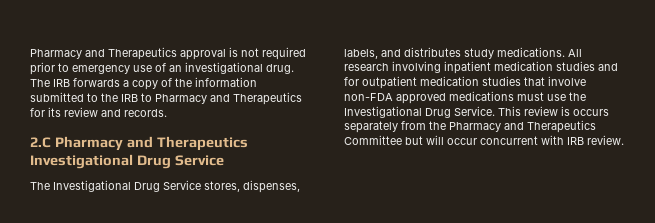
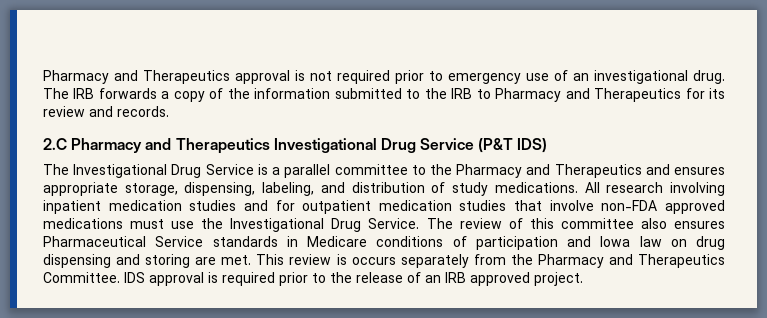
- 2.C Pharmacy and Therapeutics Investigational Drug Service
+ 2.C Pharmacy and Therapeutics Investigational Drug Service (P&T IDS)
- The Investigational Drug Service stores, dispenses, labels, and distributes study medications.
+ The Investigational Drug Service is a parallel committee to the Pharmacy and Therapeutics and ensures appropriate storage, dispensing, labeling, and distribution of study medications.
+ The review of this committee also ensures Pharmaceutical Service standards in Medicare conditions of participation and Iowa law on drug dispensing and storing are met.
- This review is occurs separately from the Pharmacy and Therapeutics Committee but will occur concurrent with IRB review.
+ This review is occurs separately from the Pharmacy and Therapeutics Committee. IDS approval is required prior to the release of an IRB approved project.

